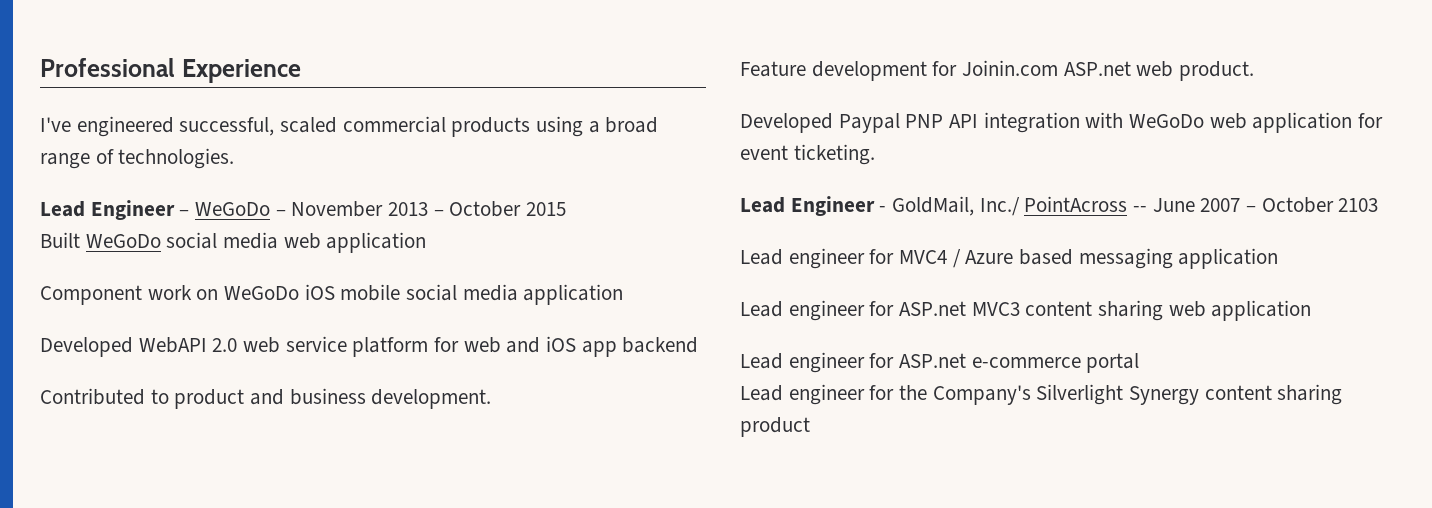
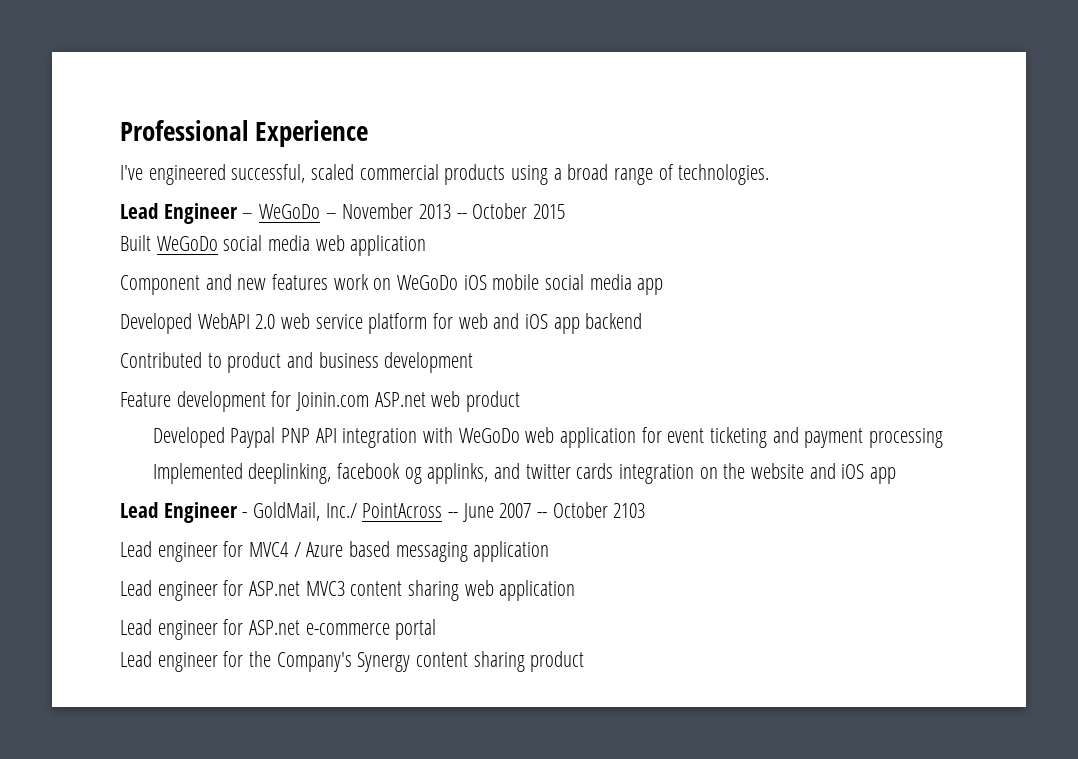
- Lead Engineer – WeGoDo – November 2013 – October 2015
+ Lead Engineer – WeGoDo – November 2013 -- October 2015
- Component work on WeGoDo iOS mobile social media application
+ Component and new features work on WeGoDo iOS mobile social media app
- Contributed to product and business development.
+ Contributed to product and business development
- Feature development for Joinin.com ASP.net web product.
+ Feature development for Joinin.com ASP.net web product
- Developed Paypal PNP API integration with WeGoDo web application for event ticketing.
+ Developed Paypal PNP API integration with WeGoDo web application for event ticketing and payment processing
+ Implemented deeplinking, facebook og applinks, and twitter cards integration on the website and iOS app
- Lead Engineer - GoldMail, Inc./ PointAcross -- June 2007 – October 2103
+ Lead Engineer - GoldMail, Inc./ PointAcross -- June 2007 -- October 2103
- Lead engineer for the Company's Silverlight Synergy content sharing product
+ Lead engineer for the Company's Synergy content sharing product

